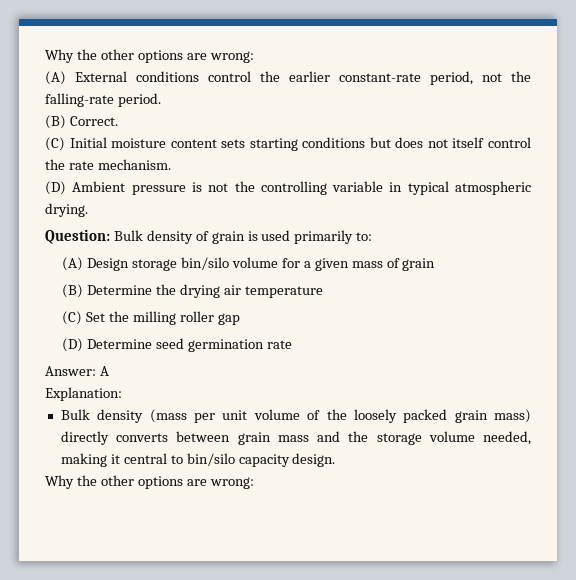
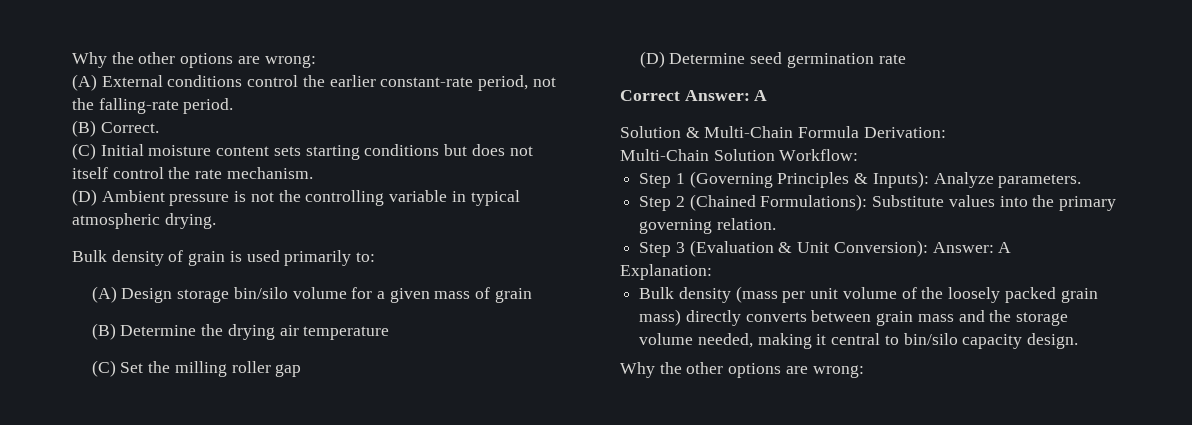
- Question: Bulk density of grain is used primarily to:
+ Bulk density of grain is used primarily to:
- Answer: A
+ Correct Answer: A
+ Solution & Multi-Chain Formula Derivation:
+ Multi-Chain Solution Workflow:
+ Step 1 (Governing Principles & Inputs): Analyze parameters.
+ Step 2 (Chained Formulations): Substitute values into the primary governing relation.
+ Step 3 (Evaluation & Unit Conversion): Answer: A

